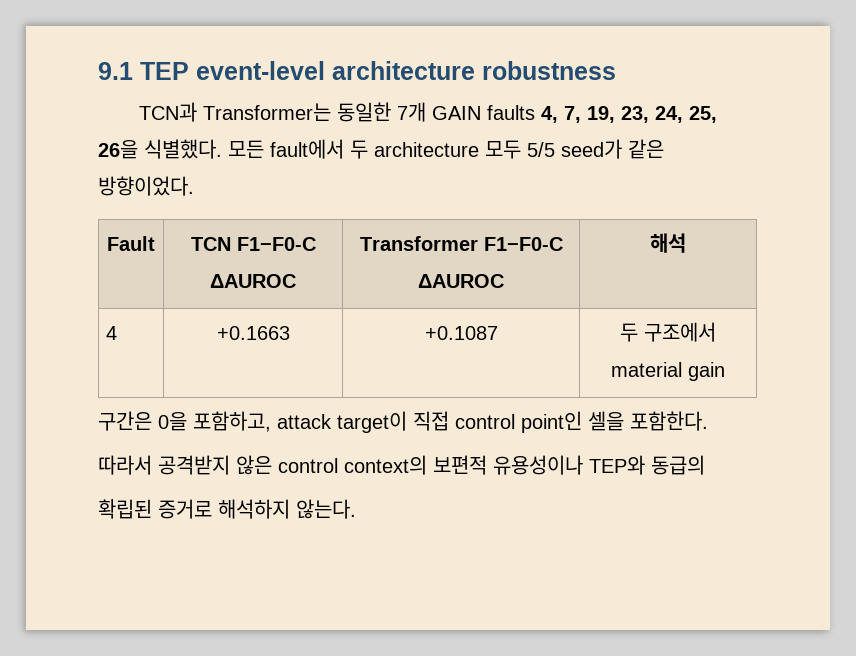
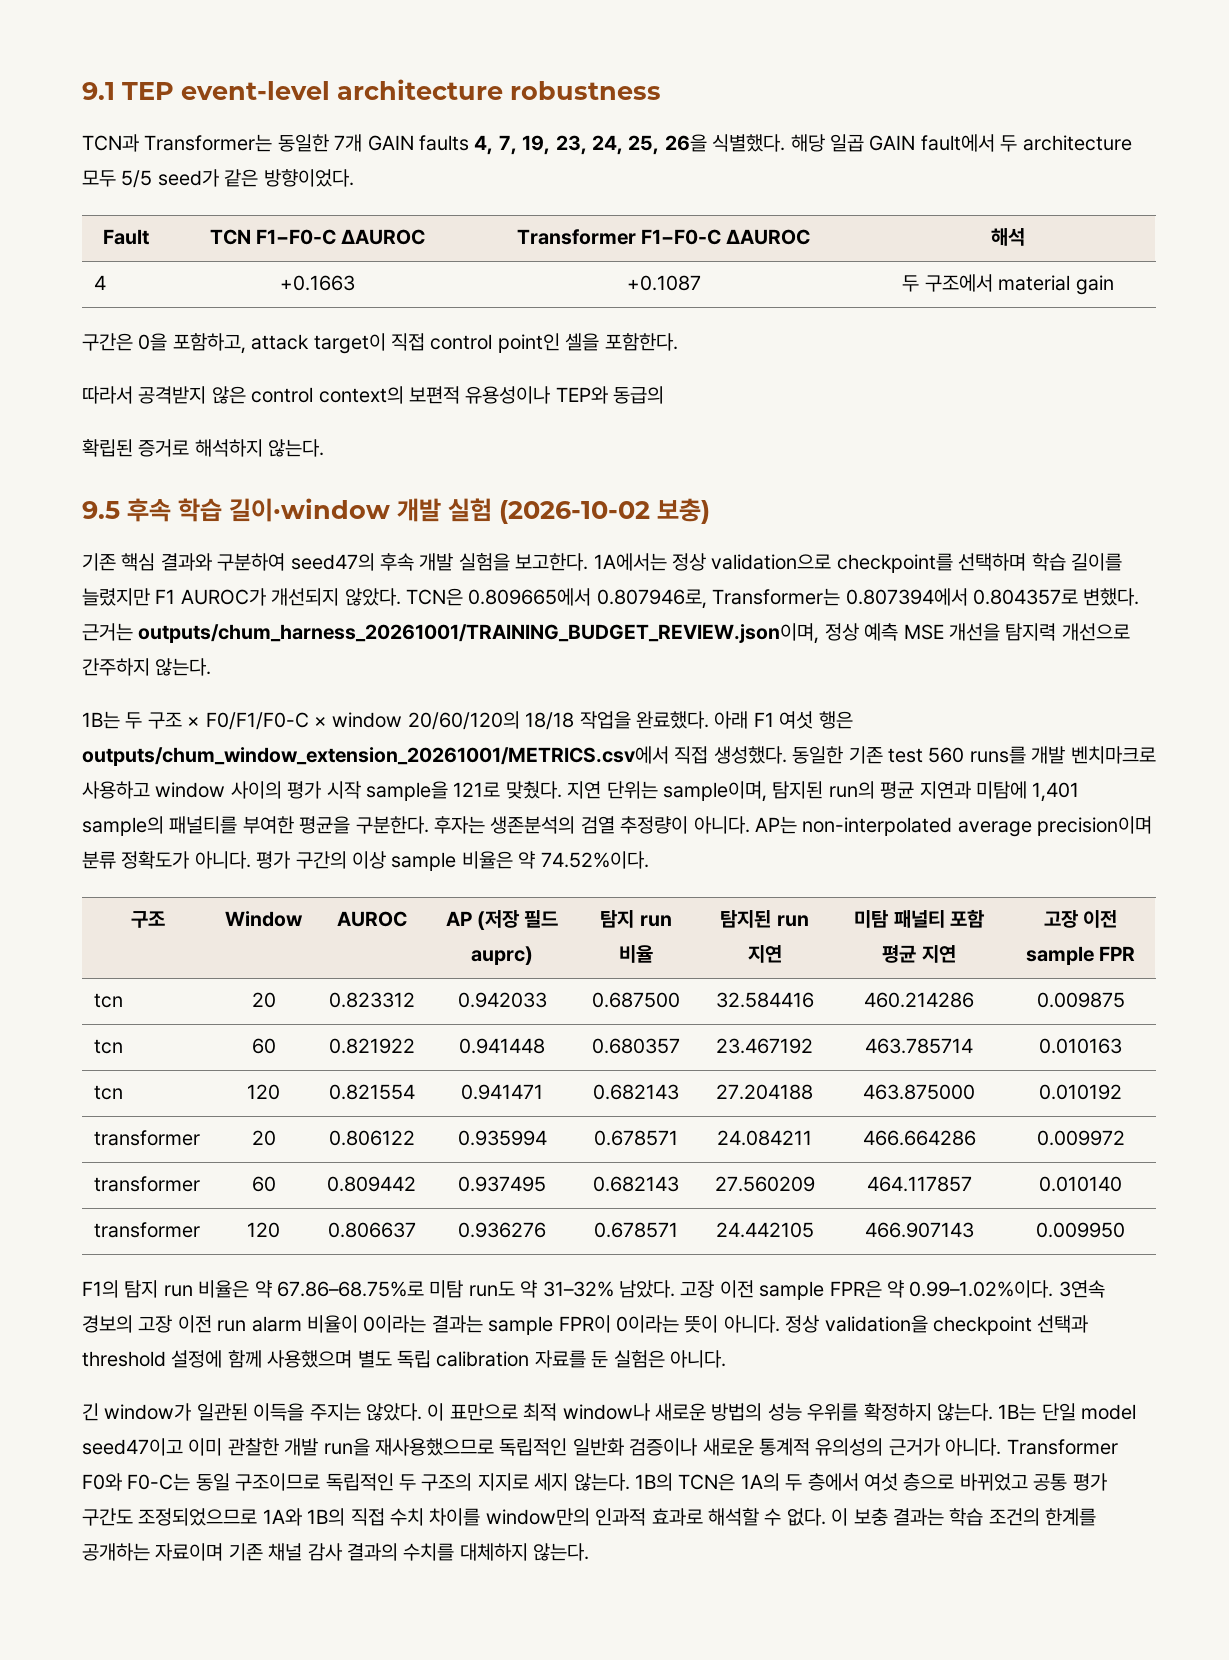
- 모든 fault에서 두 architecture 모두 5/5 seed가 같은 방향이었다.
+ 해당 일곱 GAIN fault에서 두 architecture 모두 5/5 seed가 같은 방향이었다.
+ 9.5 후속 학습 길이·window 개발 실험 (2026-10-02 보충)
+ 기존 핵심 결과와 구분하여 seed47의 후속 개발 실험을 보고한다. 1A에서는 정상 validation으로 checkpoint를 선택하며 학습 길이를 늘렸지만 F1 AUROC가 개선되지 않았다. TCN은 0.809665에서 0.807946로, Transformer는 0.807394에서 0.804357로 변했다. 근거는 outputs/chum_harness_20261001/TRAINING_BUDGET_REVIEW.json이며, 정상 예측 MSE 개선을 탐지력 개선으로 간주하지 않는다.
+ 1B는 두 구조 × F0/F1/F0-C × window 20/60/120의 18/18 작업을 완료했다. 아래 F1 여섯 행은 outputs/chum_window_extension_20261001/METRICS.csv에서 직접 생성했다. 동일한 기존 test 560 runs를 개발 벤치마크로 사용하고 window 사이의 평가 시작 sample을 121로 맞췄다. 지연 단위는 sample이며, 탐지된 run의 평균 지연과 미탐에 1,401 sample의 패널티를 부여한 평균을 구분한다. 후자는 생존분석의 검열 추정량이 아니다. AP는 non-interpolated average precision이며 분류 정확도가 아니다. 평가 구간의 이상 sample 비율은 약 74.52%이다.
+ 구조 | Window | AUROC | AP (저장 필드 auprc) | 탐지 run 비율 | 탐지된 run 지연 | 미탐 패널티 포함 평균 지연 | 고장 이전 sample FPR
+ tcn | 20 | 0.823312 | 0.942033 | 0.687500 | 32.584416 | 460.214286 | 0.009875
+ tcn | 60 | 0.821922 | 0.941448 | 0.680357 | 23.467192 | 463.785714 | 0.010163
+ tcn | 120 | 0.821554 | 0.941471 | 0.682143 | 27.204188 | 463.875000 | 0.010192
+ transformer | 20 | 0.806122 | 0.935994 | 0.678571 | 24.084211 | 466.664286 | 0.009972
+ transformer | 60 | 0.809442 | 0.937495 | 0.682143 | 27.560209 | 464.117857 | 0.010140
+ transformer | 120 | 0.806637 | 0.936276 | 0.678571 | 24.442105 | 466.907143 | 0.009950
+ F1의 탐지 run 비율은 약 67.86–68.75%로 미탐 run도 약 31–32% 남았다. 고장 이전 sample FPR은 약 0.99–1.02%이다. 3연속 경보의 고장 이전 run alarm 비율이 0이라는 결과는 sample FPR이 0이라는 뜻이 아니다. 정상 validation을 checkpoint 선택과 threshold 설정에 함께 사용했으며 별도 독립 calibration 자료를 둔 실험은 아니다.
+ 긴 window가 일관된 이득을 주지는 않았다. 이 표만으로 최적 window나 새로운 방법의 성능 우위를 확정하지 않는다. 1B는 단일 model seed47이고 이미 관찰한 개발 run을 재사용했으므로 독립적인 일반화 검증이나 새로운 통계적 유의성의 근거가 아니다. Transformer F0와 F0-C는 동일 구조이므로 독립적인 두 구조의 지지로 세지 않는다. 1B의 TCN은 1A의 두 층에서 여섯 층으로 바뀌었고 공통 평가 구간도 조정되었으므로 1A와 1B의 직접 수치 차이를 window만의 인과적 효과로 해석할 수 없다. 이 보충 결과는 학습 조건의 한계를 공개하는 자료이며 기존 채널 감사 결과의 수치를 대체하지 않는다.

